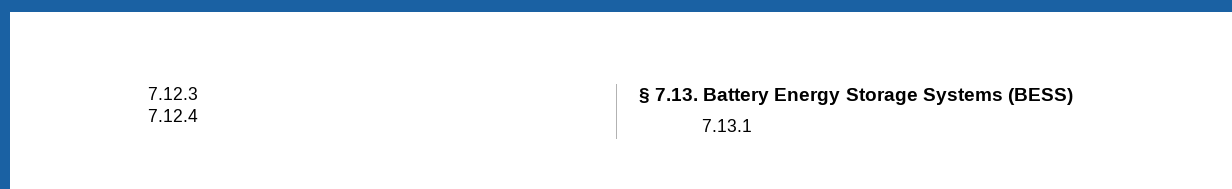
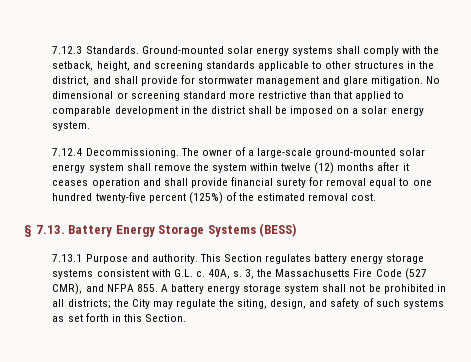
- 7.12.3
- 7.12.4
+ 7.12.3 Standards. Ground-mounted solar energy systems shall comply with the setback, height, and screening standards applicable to other structures in the district, and shall provide for stormwater management and glare mitigation. No dimensional or screening standard more restrictive than that applied to comparable development in the district shall be imposed on a solar energy system.
+ 7.12.4 Decommissioning. The owner of a large-scale ground-mounted solar energy system shall remove the system within twelve (12) months after it ceases operation and shall provide financial surety for removal equal to one hundred twenty-five percent (125%) of the estimated removal cost.
- 7.13.1
+ 7.13.1 Purpose and authority. This Section regulates battery energy storage systems consistent with G.L. c. 40A, s. 3, the Massachusetts Fire Code (527 CMR), and NFPA 855. A battery energy storage system shall not be prohibited in all districts; the City may regulate the siting, design, and safety of such systems as set forth in this Section.

